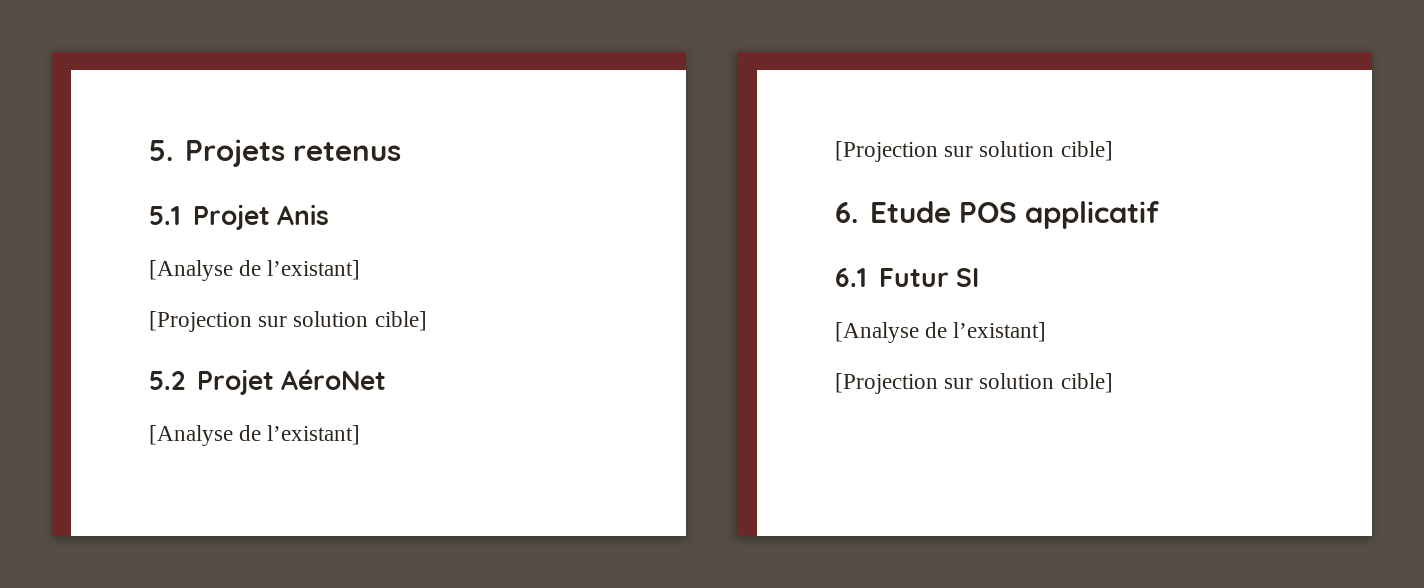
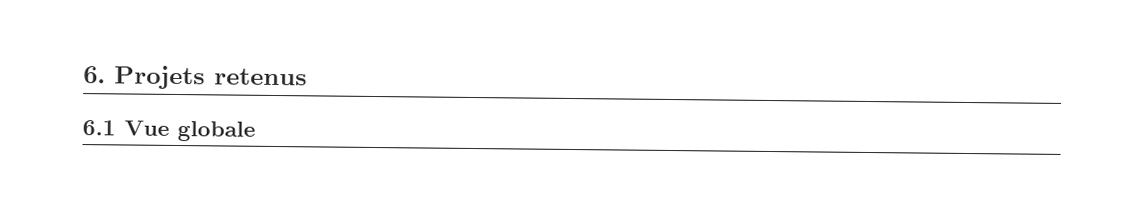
- 5. Projets retenus
+ 6. Projets retenus
- 5.1 Projet Anis
- [Analyse de l’existant]
- [Projection sur solution cible]
- 5.2 Projet AéroNet
- [Analyse de l’existant]
- [Projection sur solution cible]
- 6. Etude POS applicatif
- 6.1 Futur SI
- [Analyse de l’existant]
- [Projection sur solution cible]
+ 6.1 Vue globale

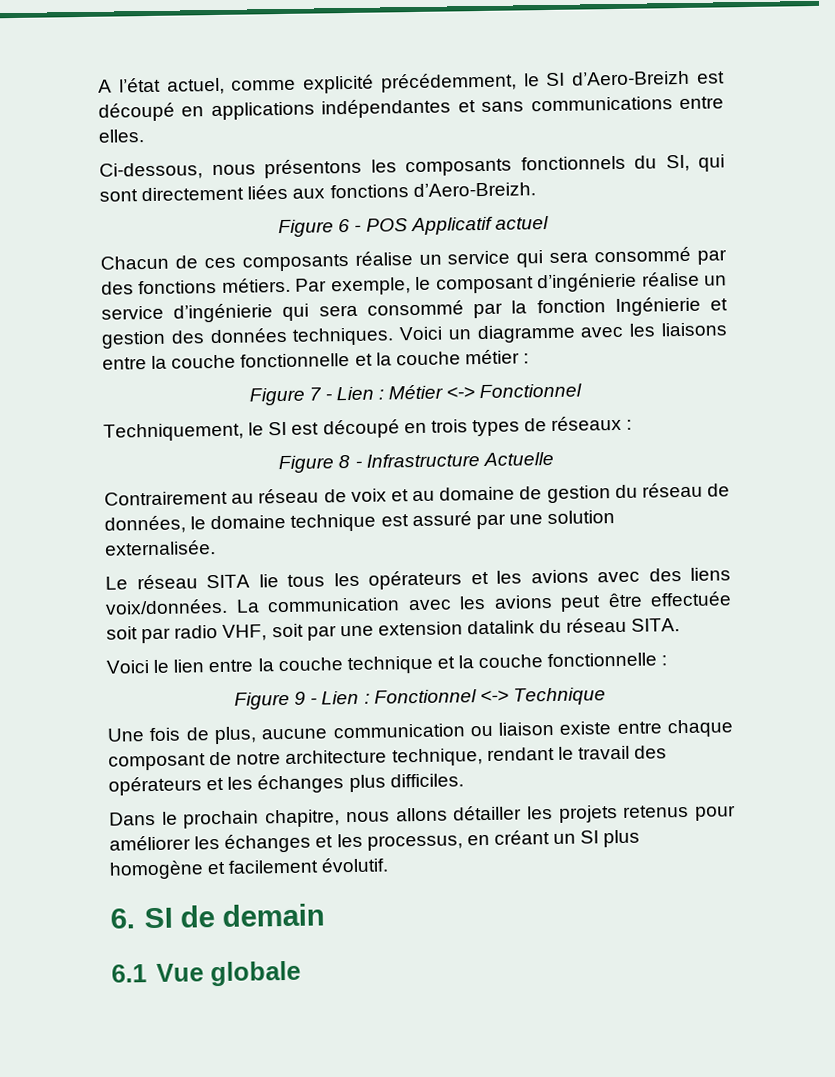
- 6. Projets retenus
+ A l’état actuel, comme explicité précédemment, le SI d’Aero-Breizh est découpé en applications indépendantes et sans communications entre elles.
+ Ci-dessous, nous présentons les composants fonctionnels du SI, qui sont directement liées aux fonctions d’Aero-Breizh.
+ Figure 6 - POS Applicatif actuel
+ Chacun de ces composants réalise un service qui sera consommé par des fonctions métiers. Par exemple, le composant d’ingénierie réalise un service d’ingénierie qui sera consommé par la fonction Ingénierie et gestion des données techniques. Voici un diagramme avec les liaisons entre la couche fonctionnelle et la couche métier :
+ Figure 7 - Lien : Métier <-> Fonctionnel
+ Techniquement, le SI est découpé en trois types de réseaux :
+ Figure 8 - Infrastructure Actuelle
+ Contrairement au réseau de voix et au domaine de gestion du réseau de données, le domaine technique est assuré par une solution externalisée.
+ Le réseau SITA lie tous les opérateurs et les avions avec des liens voix/données. La communication avec les avions peut être effectuée soit par radio VHF, soit par une extension datalink du réseau SITA.
+ Voici le lien entre la couche technique et la couche fonctionnelle :
+ Figure 9 - Lien : Fonctionnel <-> Technique
+ Une fois de plus, aucune communication ou liaison existe entre chaque composant de notre architecture technique, rendant le travail des opérateurs et les échanges plus difficiles.
+ Dans le prochain chapitre, nous allons détailler les projets retenus pour améliorer les échanges et les processus, en créant un SI plus homogène et facilement évolutif.
+ 6. SI de demain

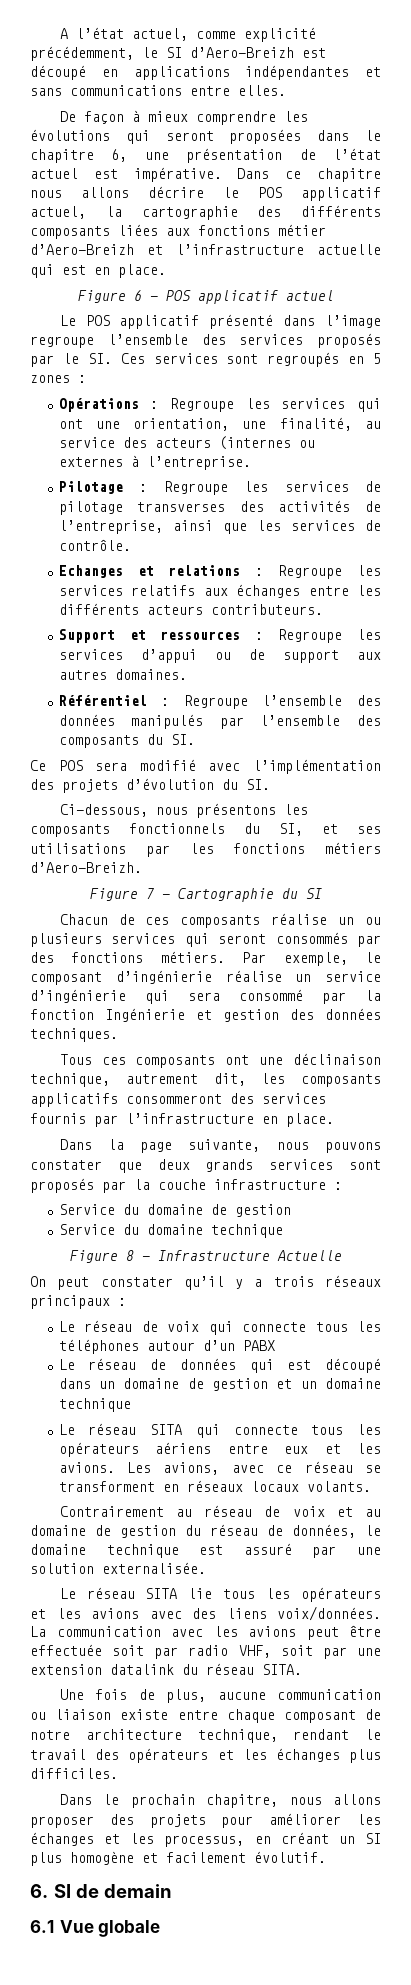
+ De façon à mieux comprendre les évolutions qui seront proposées dans le chapitre 6, une présentation de l’état actuel est impérative. Dans ce chapitre nous allons décrire le POS applicatif actuel, la cartographie des différents composants liées aux fonctions métier d’Aero-Breizh et l’infrastructure actuelle qui est en place.
+ Figure 6 - POS applicatif actuel
+ Le POS applicatif présenté dans l’image regroupe l’ensemble des services proposés par le SI. Ces services sont regroupés en 5 zones :
+ Opérations : Regroupe les services qui ont une orientation, une finalité, au service des acteurs (internes ou externes à l’entreprise.
+ Pilotage : Regroupe les services de pilotage transverses des activités de l’entreprise, ainsi que les services de contrôle.
+ Echanges et relations : Regroupe les services relatifs aux échanges entre les différents acteurs contributeurs.
+ Support et ressources : Regroupe les services d’appui ou de support aux autres domaines.
+ Référentiel : Regroupe l’ensemble des données manipulés par l’ensemble des composants du SI.
+ Ce POS sera modifié avec l’implémentation des projets d’évolution du SI.
- Ci-dessous, nous présentons les composants fonctionnels du SI, qui sont directement liées aux fonctions d’Aero-Breizh.
- Figure 6 - POS Applicatif actuel
+ Ci-dessous, nous présentons les composants fonctionnels du SI, et ses utilisations par les fonctions métiers d’Aero-Breizh.
+ Figure 7 - Cartographie du SI
- Chacun de ces composants réalise un service qui sera consommé par des fonctions métiers.
+ Chacun de ces composants réalise un ou plusieurs services qui seront consommés par des fonctions métiers.
- Par exemple, le composant d’ingénierie réalise un service d’ingénierie qui sera consommé par la fonction Ingénierie et gestion des données techniques. Voici un diagramme avec les liaisons entre la couche fonctionnelle et la couche métier :
- Figure 7 - Lien : Métier <-> Fonctionnel
- Techniquement, le SI est découpé en trois types de réseaux :
+ Par exemple, le composant d’ingénierie réalise un service d’ingénierie qui sera consommé par la fonction Ingénierie et gestion des données techniques.
+ Tous ces composants ont une déclinaison technique, autrement dit, les composants applicatifs consommeront des services fournis par l’infrastructure en place.
+ Dans la page suivante, nous pouvons constater que deux grands services sont proposés par la couche infrastructure :
+ Service du domaine de gestion
+ Service du domaine technique
+ On peut constater qu’il y a trois réseaux principaux :
+ Le réseau de voix qui connecte tous les téléphones autour d’un PABX
+ Le réseau de données qui est découpé dans un domaine de gestion et un domaine technique
+ Le réseau SITA qui connecte tous les opérateurs aériens entre eux et les avions. Les avions, avec ce réseau se transforment en réseaux locaux volants.
- Voici le lien entre la couche technique et la couche fonctionnelle :
- Figure 9 - Lien : Fonctionnel <-> Technique
- Dans le prochain chapitre, nous allons détailler les projets retenus pour améliorer les échanges et les processus, en créant un SI plus homogène et facilement évolutif.
+ Dans le prochain chapitre, nous allons proposer des projets pour améliorer les échanges et les processus, en créant un SI plus homogène et facilement évolutif.

